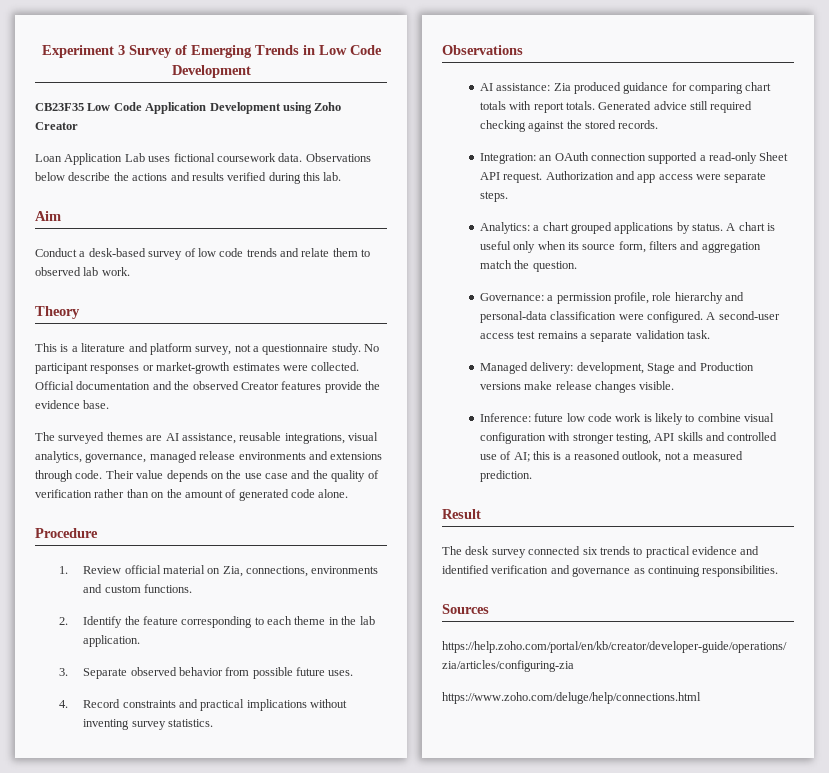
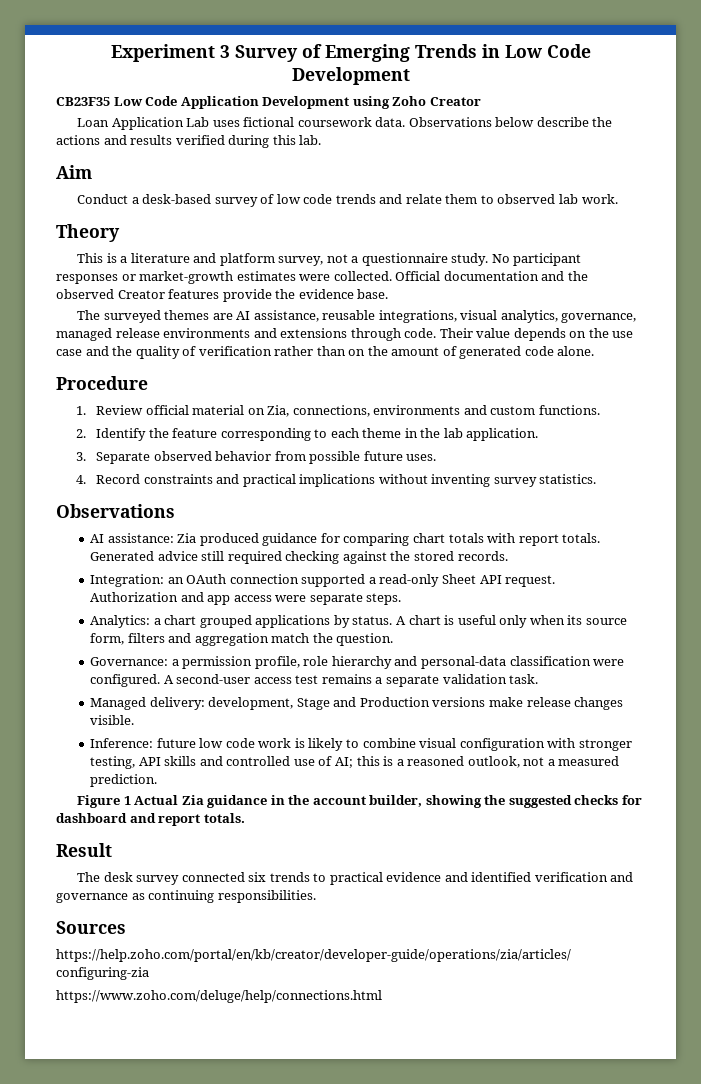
+ Figure 1 Actual Zia guidance in the account builder, showing the suggested checks for dashboard and report totals.

